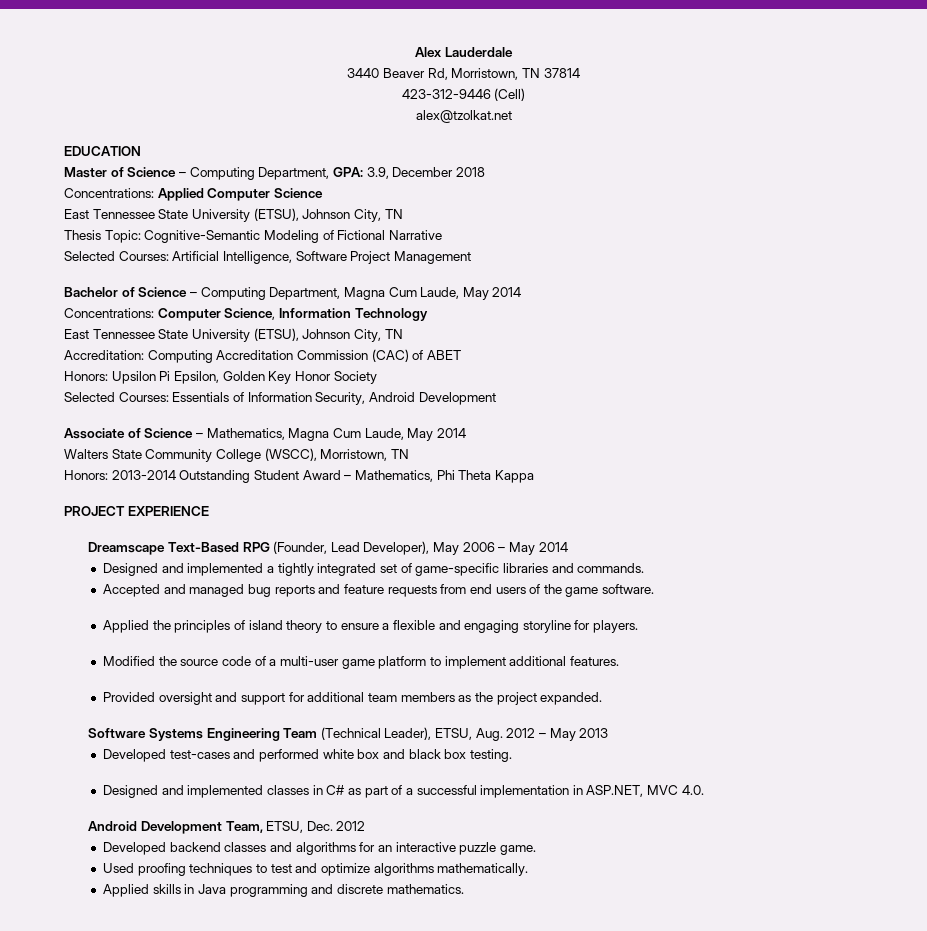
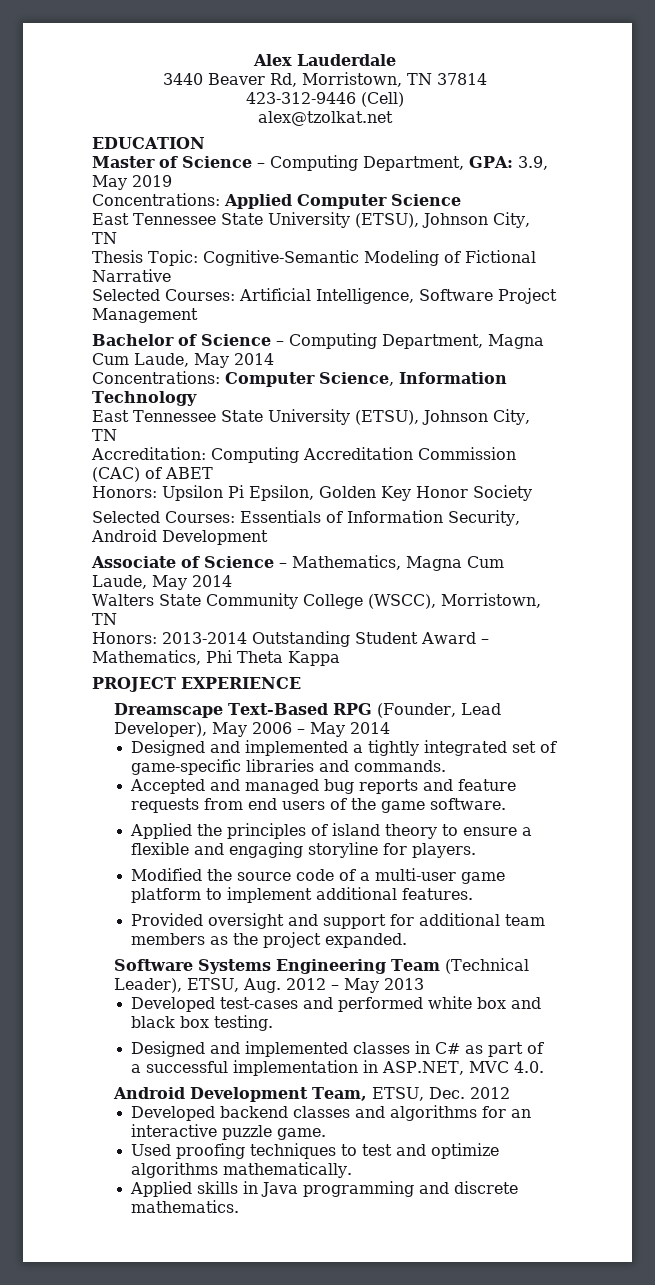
- Master of Science – Computing Department, GPA: 3.9, December 2018
+ Master of Science – Computing Department, GPA: 3.9, May 2019

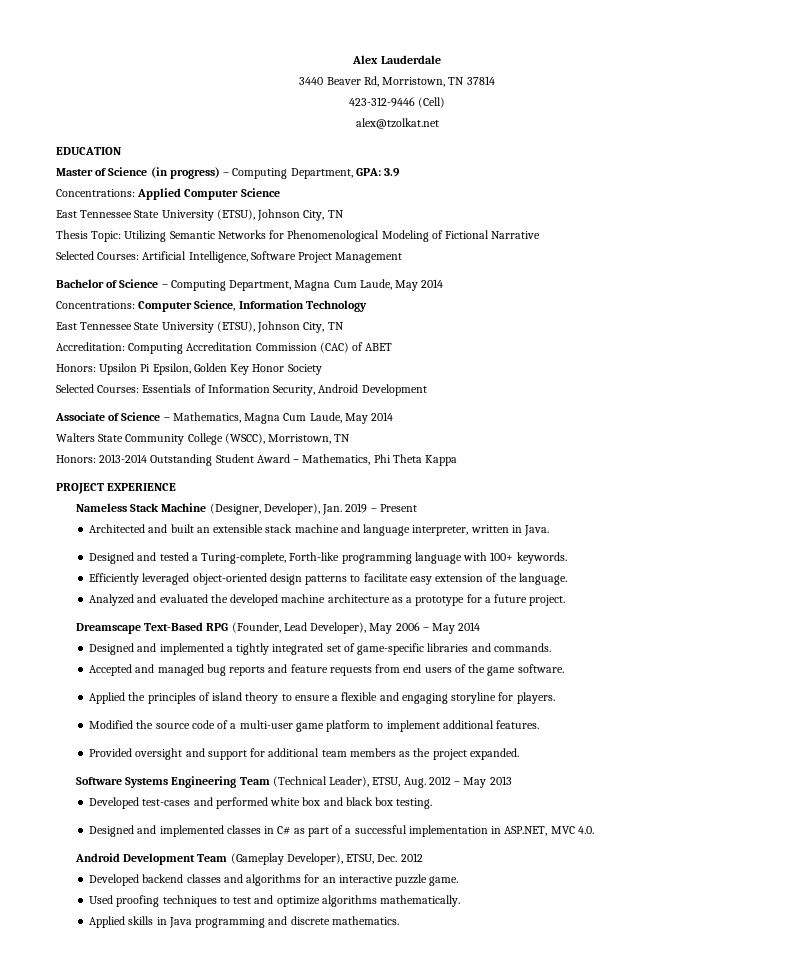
- Master of Science – Computing Department, GPA: 3.9, May 2019
+ Master of Science (in progress) – Computing Department, GPA: 3.9
- Thesis Topic: Cognitive-Semantic Modeling of Fictional Narrative
+ Thesis Topic: Utilizing Semantic Networks for Phenomenological Modeling of Fictional Narrative
+ Nameless Stack Machine (Designer, Developer), Jan. 2019 – Present
+ Architected and built an extensible stack machine and language interpreter, written in Java.
+ Designed and tested a Turing-complete, Forth-like programming language with 100+ keywords.
+ Efficiently leveraged object-oriented design patterns to facilitate easy extension of the language.
+ Analyzed and evaluated the developed machine architecture as a prototype for a future project.
- Android Development Team, ETSU, Dec. 2012
+ Android Development Team (Gameplay Developer), ETSU, Dec. 2012

